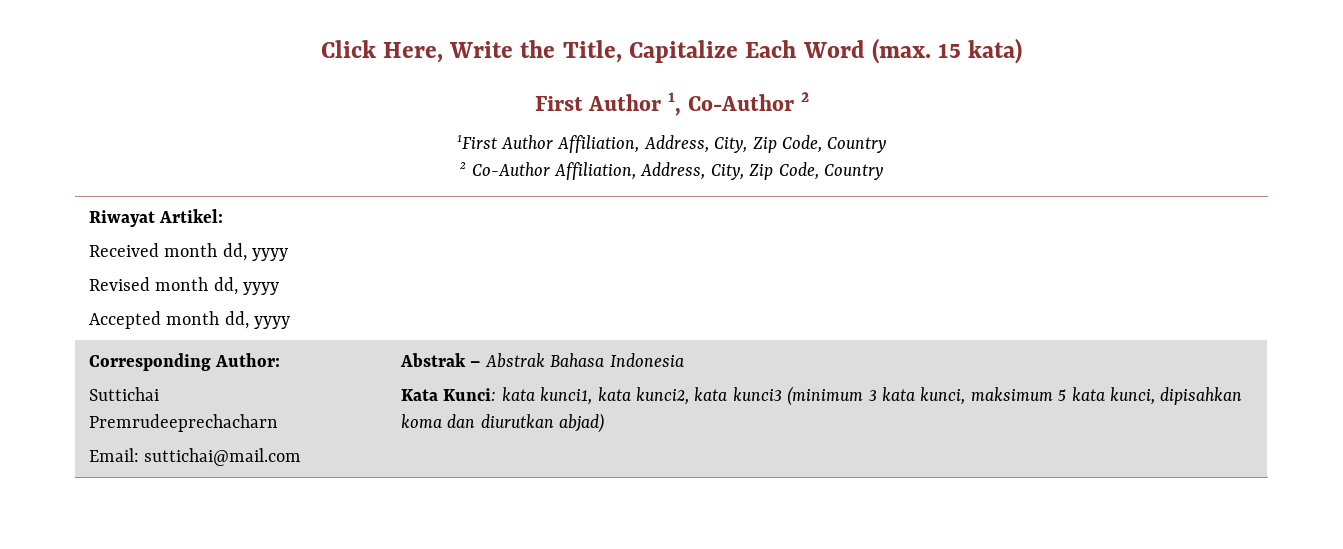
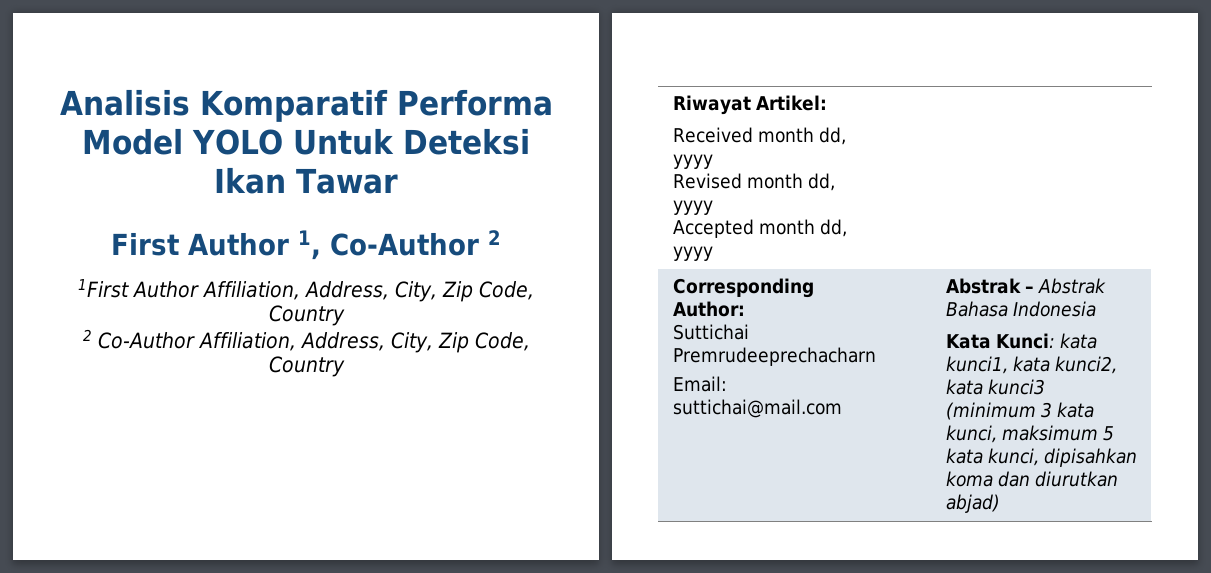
- Click Here, Write the Title, Capitalize Each Word (max. 15 kata)
+ Analisis Komparatif Performa Model YOLO Untuk Deteksi Ikan Tawar

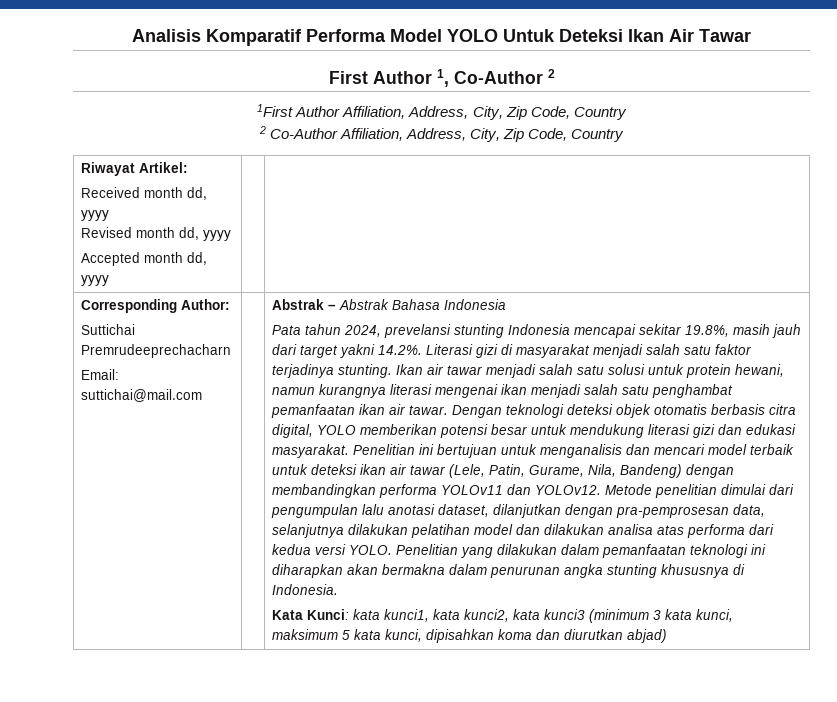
- Analisis Komparatif Performa Model YOLO Untuk Deteksi Ikan Tawar
+ Analisis Komparatif Performa Model YOLO Untuk Deteksi Ikan Air Tawar
+ Pata tahun 2024, prevelansi stunting Indonesia mencapai sekitar 19.8%, masih jauh dari target yakni 14.2%. Literasi gizi di masyarakat menjadi salah satu faktor terjadinya stunting. Ikan air tawar menjadi salah satu solusi untuk protein hewani, namun kurangnya literasi mengenai ikan menjadi salah satu penghambat pemanfaatan ikan air tawar. Dengan teknologi deteksi objek otomatis berbasis citra digital, YOLO memberikan potensi besar untuk mendukung literasi gizi dan edukasi masyarakat. Penelitian ini bertujuan untuk menganalisis dan mencari model terbaik untuk deteksi ikan air tawar (Lele, Patin, Gurame, Nila, Bandeng) dengan membandingkan performa YOLOv11 dan YOLOv12. Metode penelitian dimulai dari pengumpulan lalu anotasi dataset, dilanjutkan dengan pra-pemprosesan data, selanjutnya dilakukan pelatihan model dan dilakukan analisa atas performa dari kedua versi YOLO. Penelitian yang dilakukan dalam pemanfaatan teknologi ini diharapkan akan bermakna dalam penurunan angka stunting khususnya di Indonesia.

